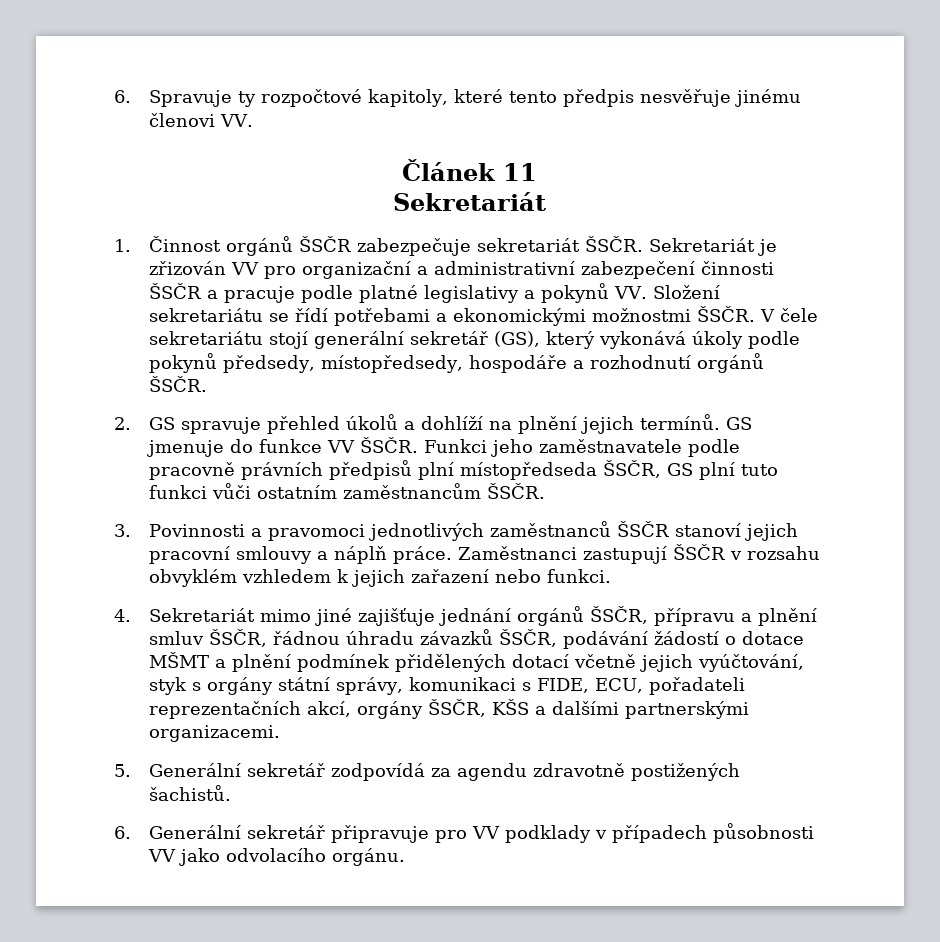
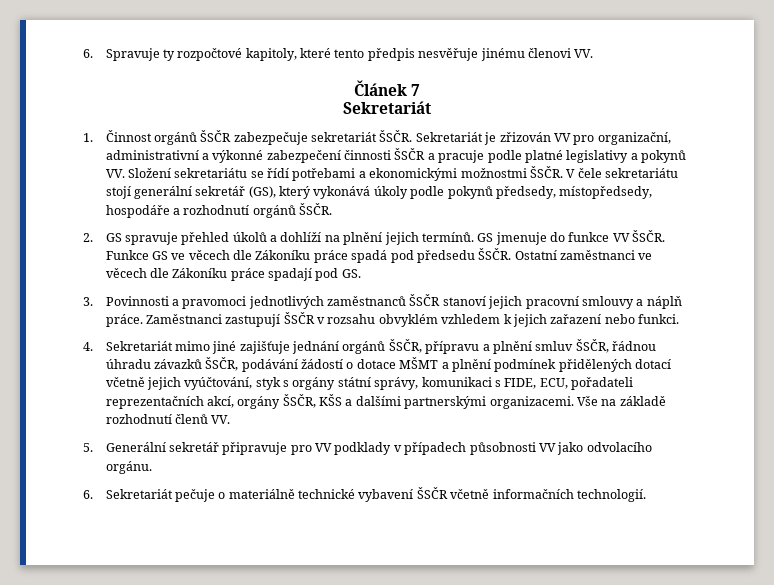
- Článek 11
+ Článek 7
- Sekretariát je zřizován VV pro organizační a administrativní zabezpečení činnosti ŠSČR a pracuje podle platné legislativy a pokynů VV. Složení sekretariátu se řídí potřebami a ekonomickými možnostmi ŠSČR.
+ Sekretariát je zřizován VV pro organizační, administrativní a výkonné zabezpečení činnosti ŠSČR a pracuje podle platné legislativy a pokynů VV. Složení sekretariátu se řídí potřebami a ekonomickými možnostmi ŠSČR.
- Funkci jeho zaměstnavatele podle pracovně právních předpisů plní místopředseda ŠSČR, GS plní tuto funkci vůči ostatním zaměstnancům ŠSČR.
+ Funkce GS ve věcech dle Zákoníku práce spadá pod předsedu ŠSČR. Ostatní zaměstnanci ve věcech dle Zákoníku práce spadají pod GS.
- 4. Sekretariát mimo jiné zajišťuje jednání orgánů ŠSČR, přípravu a plnění smluv ŠSČR, řádnou úhradu závazků ŠSČR, podávání žádostí o dotace MŠMT a plnění podmínek přidělených dotací včetně jejich vyúčtování, styk s orgány státní správy, komunikaci s FIDE, ECU, pořadateli reprezentačních akcí, orgány ŠSČR, KŠS a dalšími partnerskými organizacemi.
- 5. Generální sekretář zodpovídá za agendu zdravotně postižených šachistů.
- 6. Generální sekretář připravuje pro VV podklady v případech působnosti VV jako odvolacího orgánu.
+ 4. Sekretariát mimo jiné zajišťuje jednání orgánů ŠSČR, přípravu a plnění smluv ŠSČR, řádnou úhradu závazků ŠSČR, podávání žádostí o dotace MŠMT a plnění podmínek přidělených dotací včetně jejich vyúčtování, styk s orgány státní správy, komunikaci s FIDE, ECU, pořadateli reprezentačních akcí, orgány ŠSČR, KŠS a dalšími partnerskými organizacemi. Vše na základě rozhodnutí členů VV.
+ 5. Generální sekretář připravuje pro VV podklady v případech působnosti VV jako odvolacího orgánu.
+ 6. Sekretariát pečuje o materiálně technické vybavení ŠSČR včetně informačních technologií.

